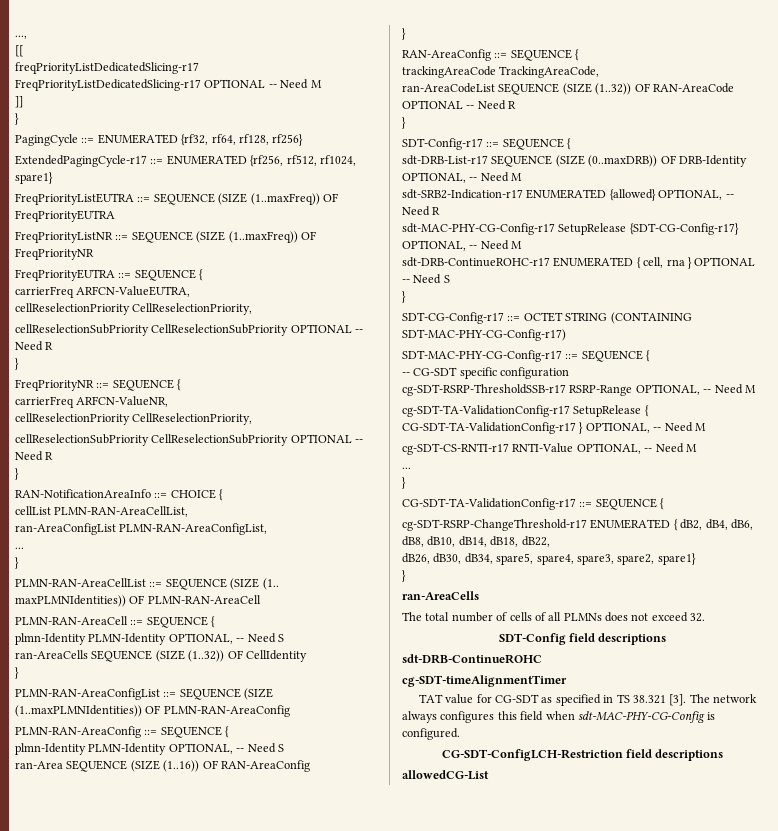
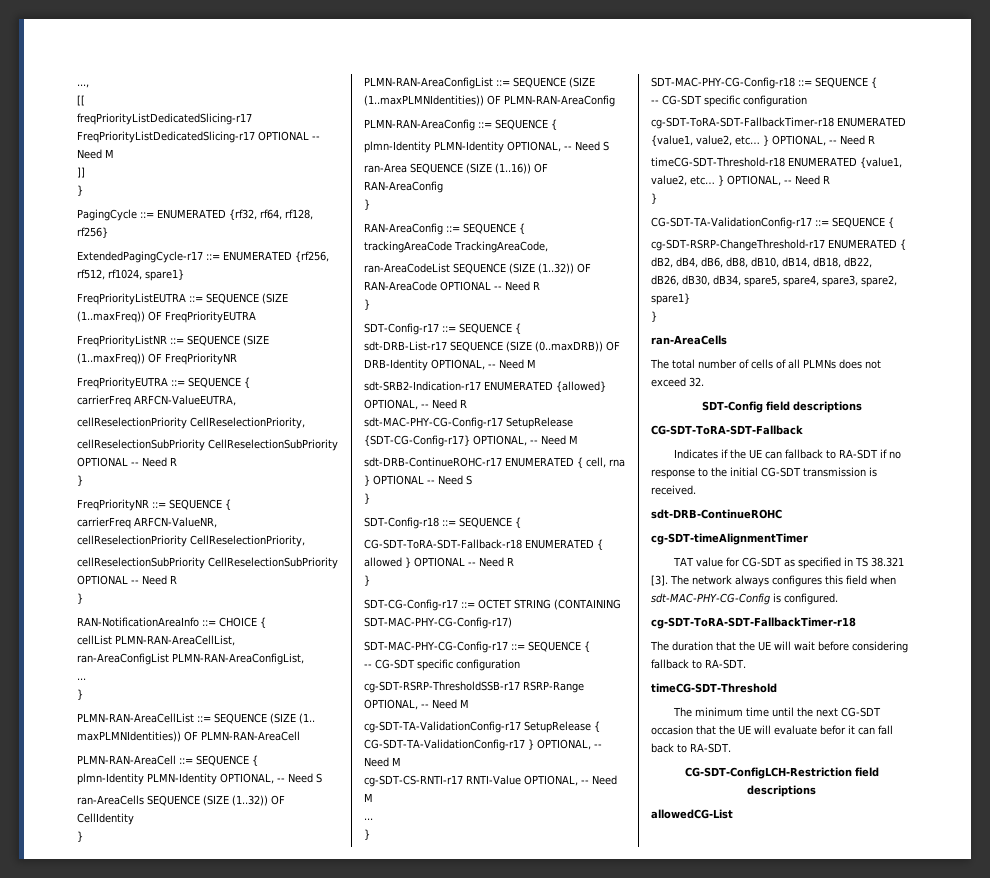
+ SDT-Config-r18 ::= SEQUENCE {
+ CG-SDT-ToRA-SDT-Fallback-r18 ENUMERATED { allowed } OPTIONAL -- Need R
+ }
+ SDT-MAC-PHY-CG-Config-r18 ::= SEQUENCE {
+ -- CG-SDT specific configuration
+ cg-SDT-ToRA-SDT-FallbackTimer-r18 ENUMERATED {value1, value2, etc… } OPTIONAL, -- Need R
+ timeCG-SDT-Threshold-r18 ENUMERATED {value1, value2, etc… } OPTIONAL, -- Need R
+ }
+ CG-SDT-ToRA-SDT-Fallback
+ Indicates if the UE can fallback to RA-SDT if no response to the initial CG-SDT transmission is received.
  The network always configures this field when sdt-MAC-PHY-CG-Config is configured.
+ cg-SDT-ToRA-SDT-FallbackTimer-r18
+ The duration that the UE will wait before considering fallback to RA-SDT.
+ timeCG-SDT-Threshold
+ The minimum time until the next CG-SDT occasion that the UE will evaluate befor it can fall back to RA-SDT.

